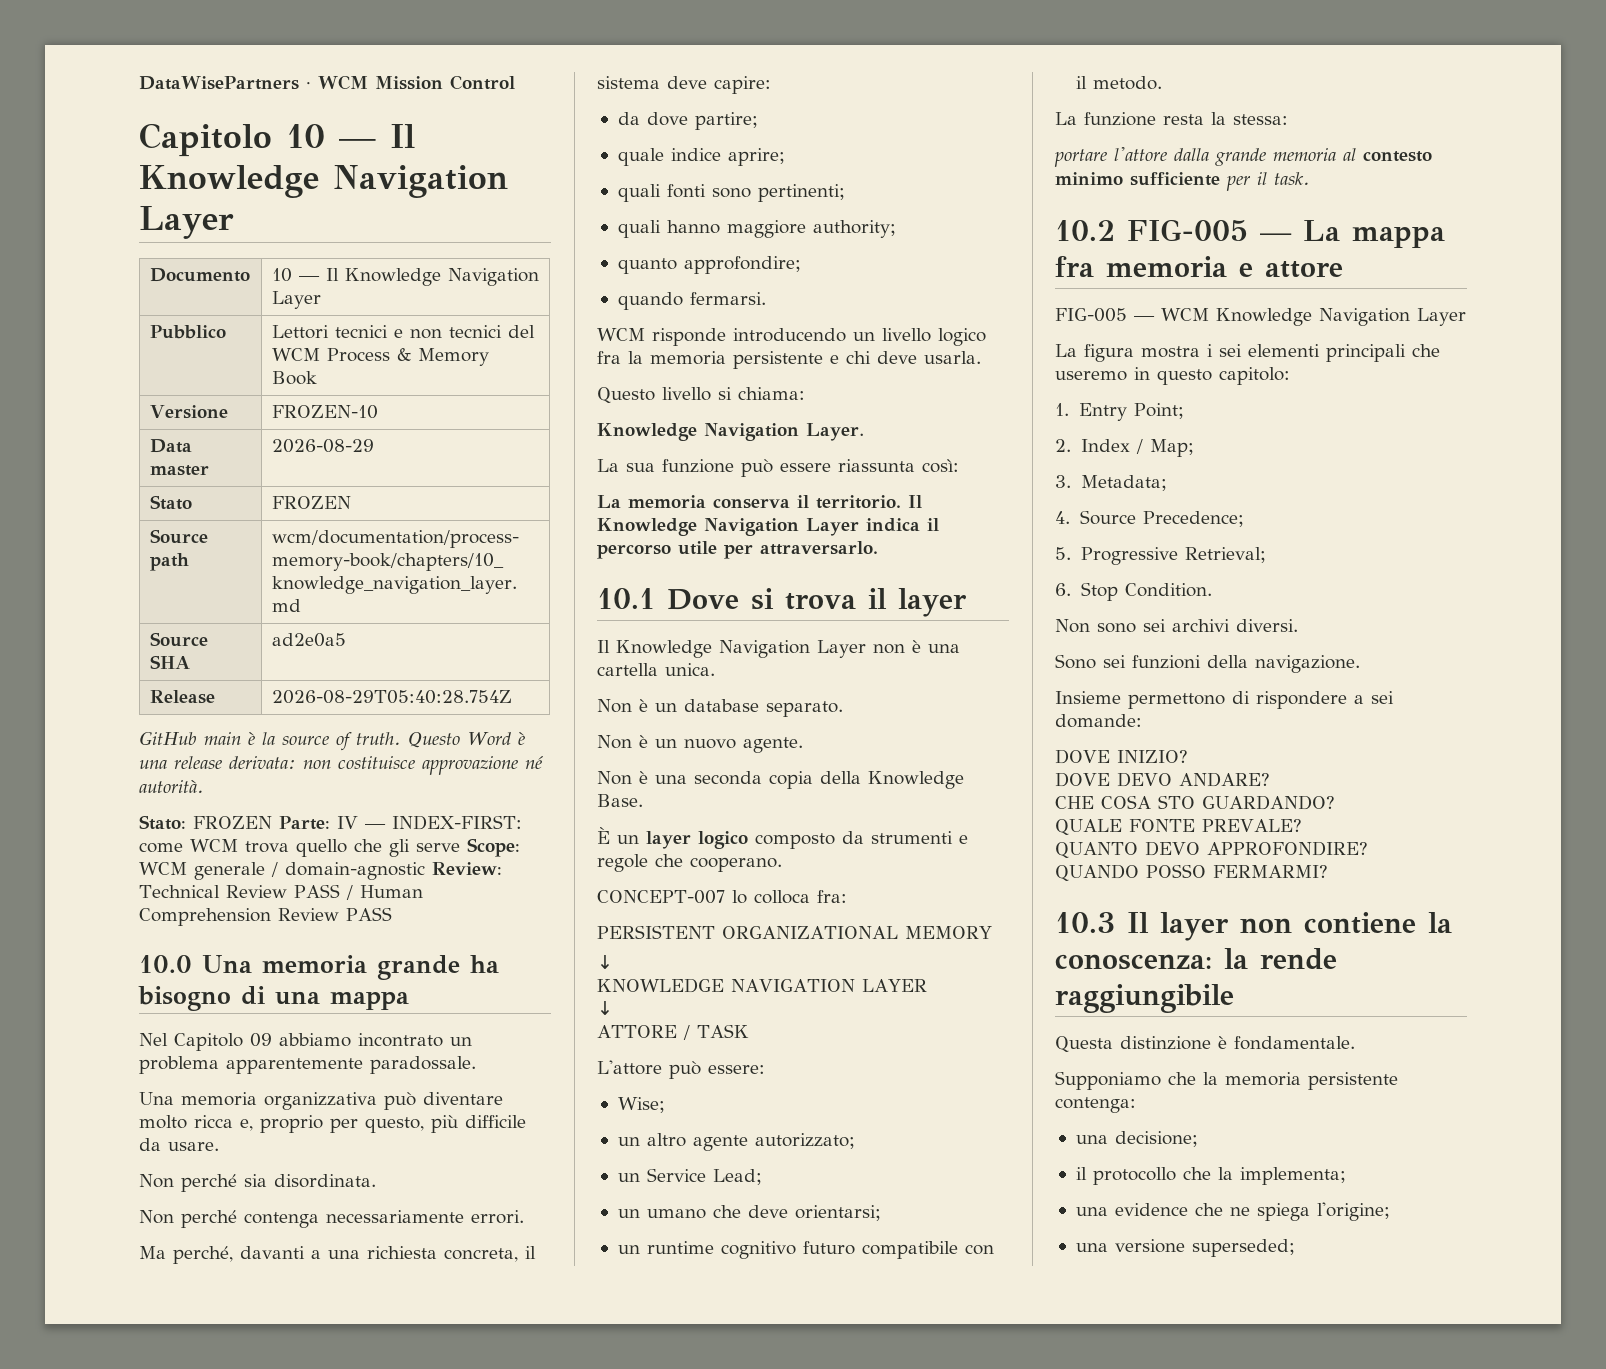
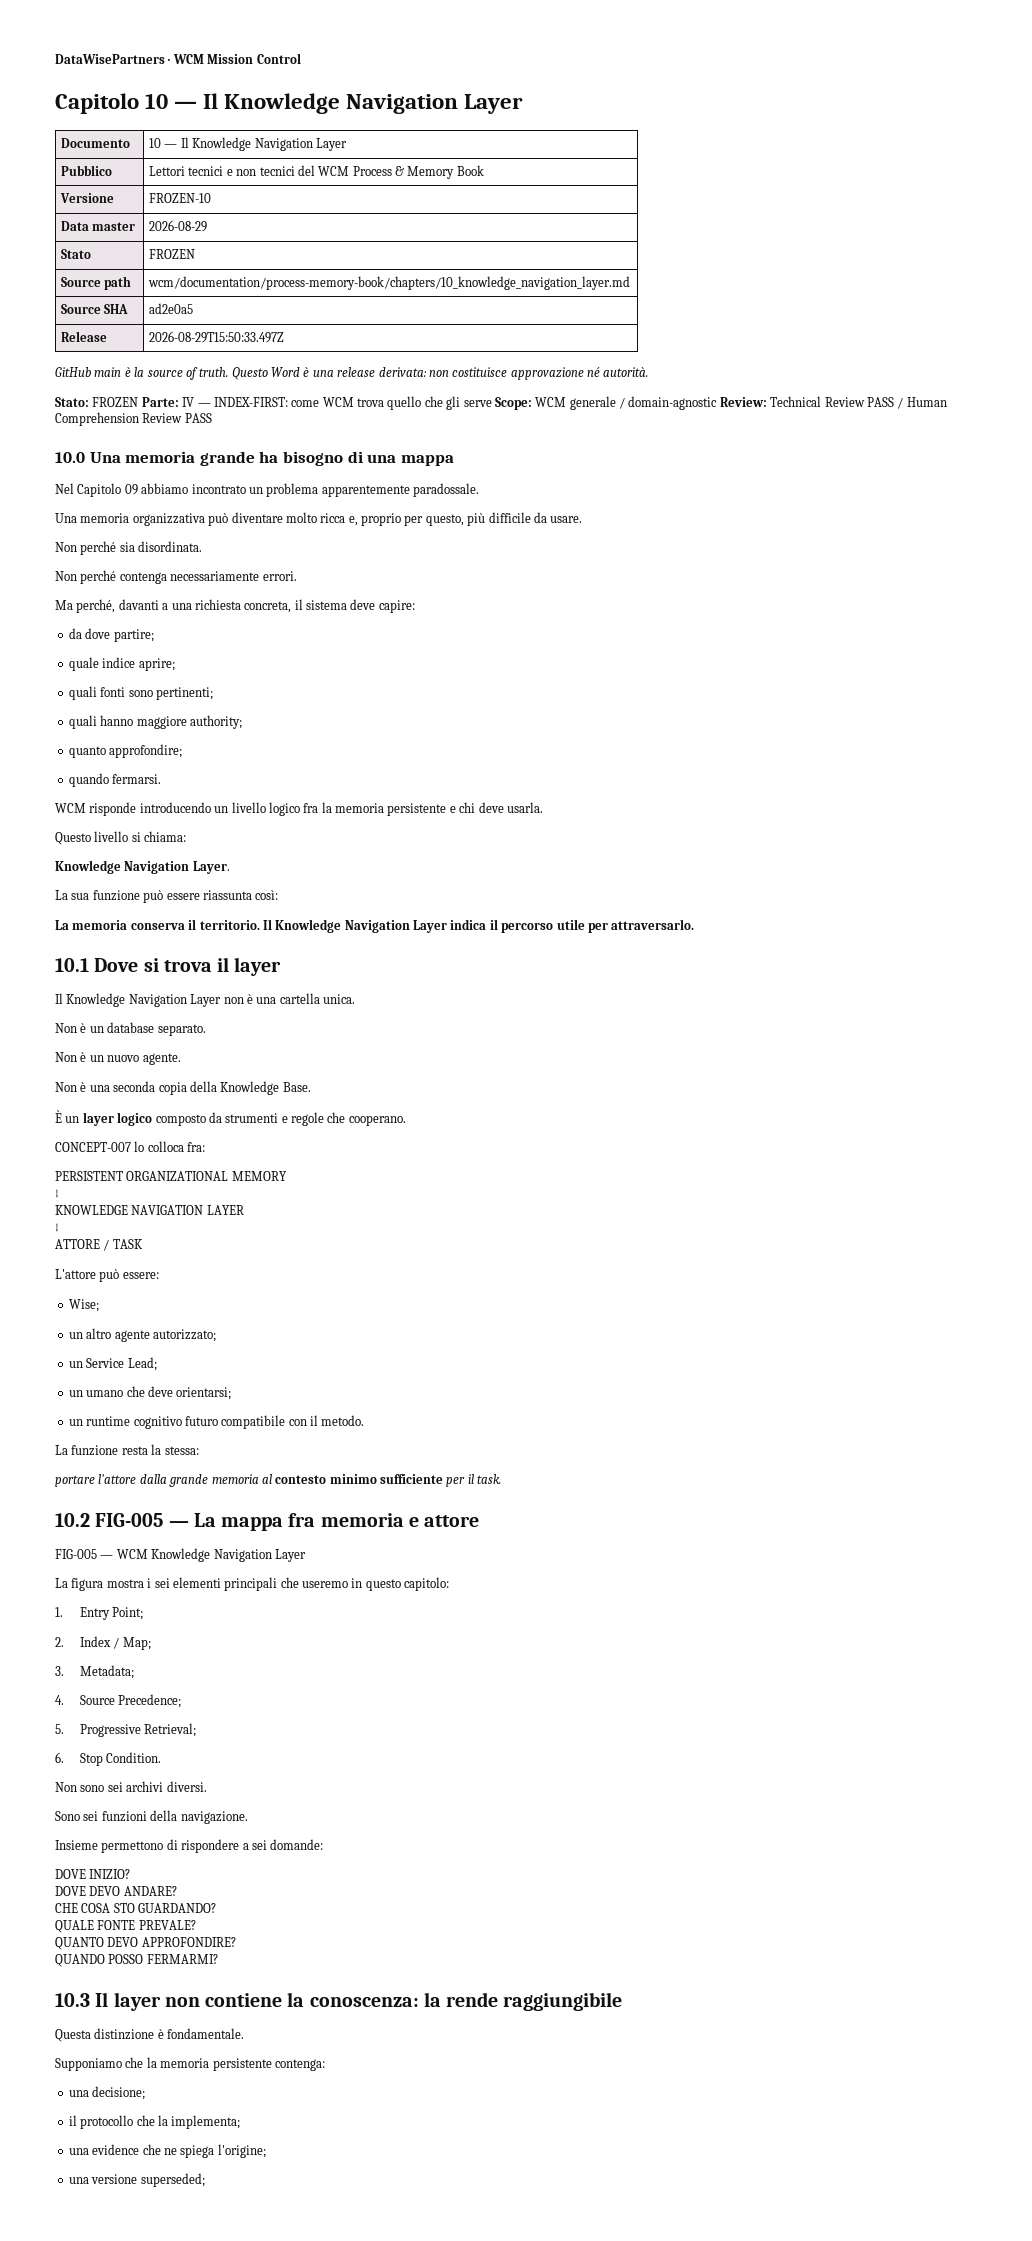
- Release | 2026-08-29T05:40:28.754Z
+ Release | 2026-08-29T15:50:33.497Z

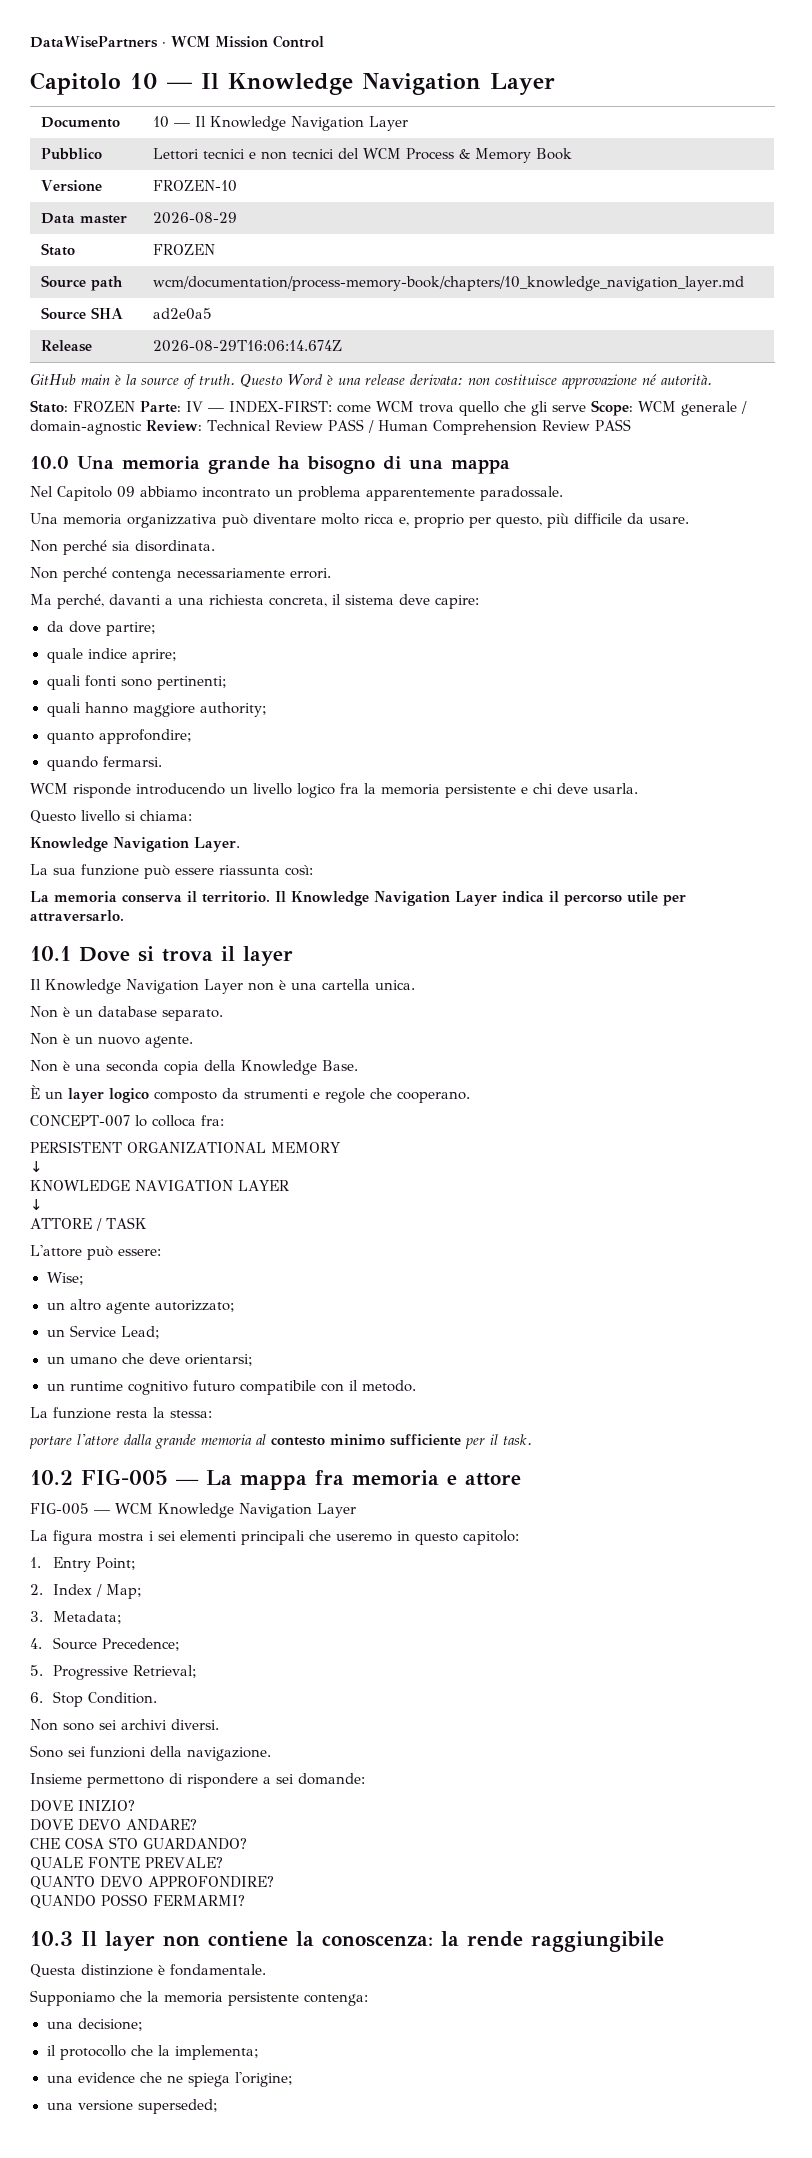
- Release | 2026-08-29T15:50:33.497Z
+ Release | 2026-08-29T16:06:14.674Z

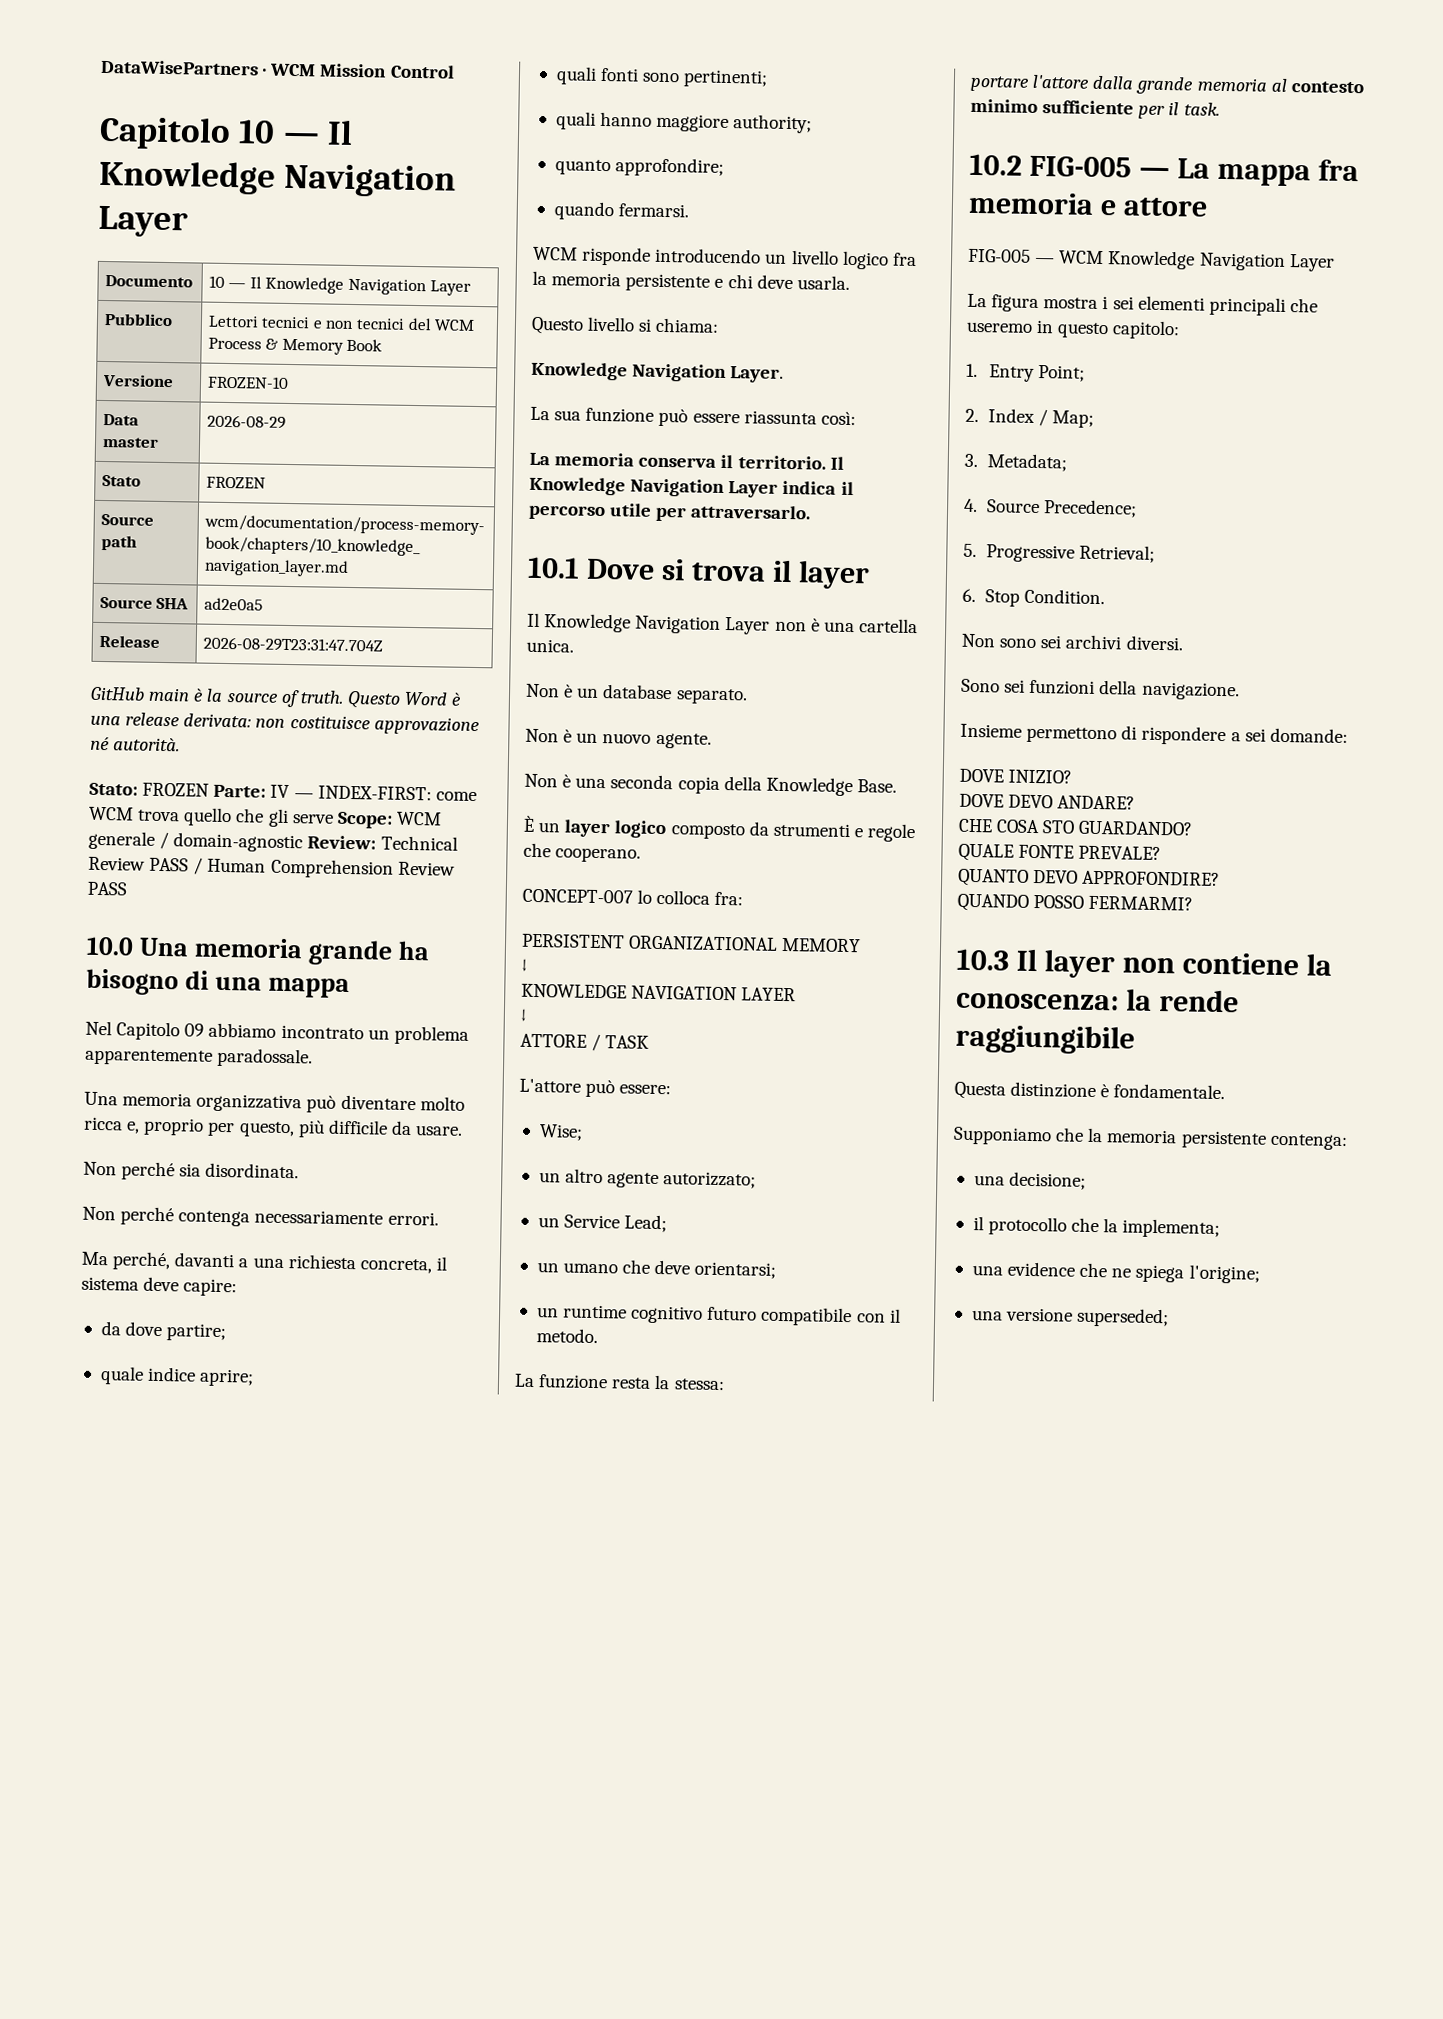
- Release | 2026-08-29T16:06:14.674Z
+ Release | 2026-08-29T23:31:47.704Z

